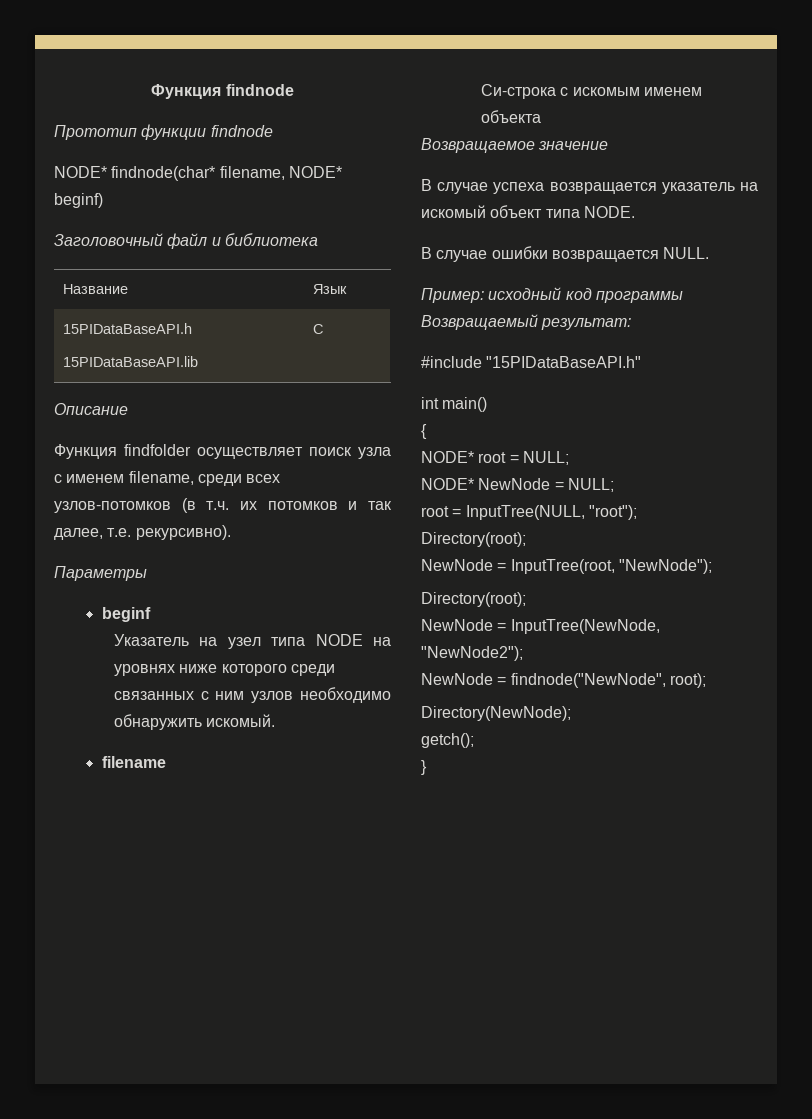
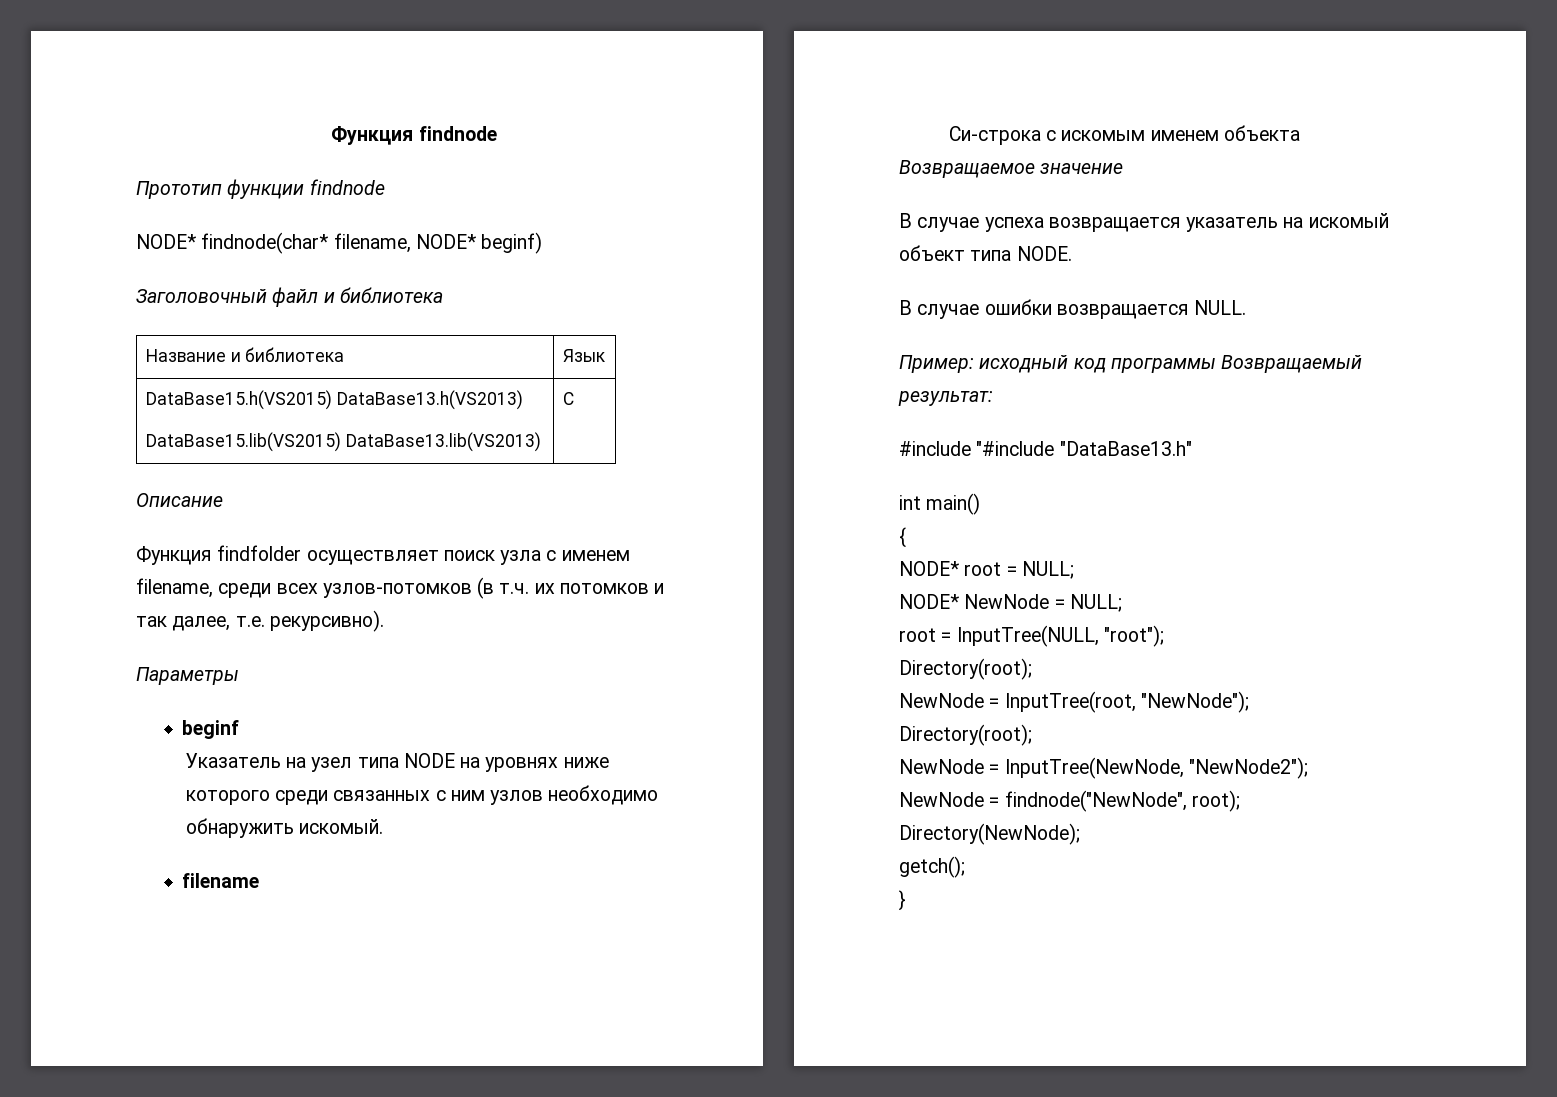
- Название | Язык
+ Название и библиотека | Язык
- 15PIDataBaseAPI.h
- 15PIDataBaseAPI.lib | C
+ DataBase15.h(VS2015) DataBase13.h(VS2013)
+ DataBase15.lib(VS2015) DataBase13.lib(VS2013) | C
- #include "15PIDataBaseAPI.h"
+ #include "#include "DataBase13.h"

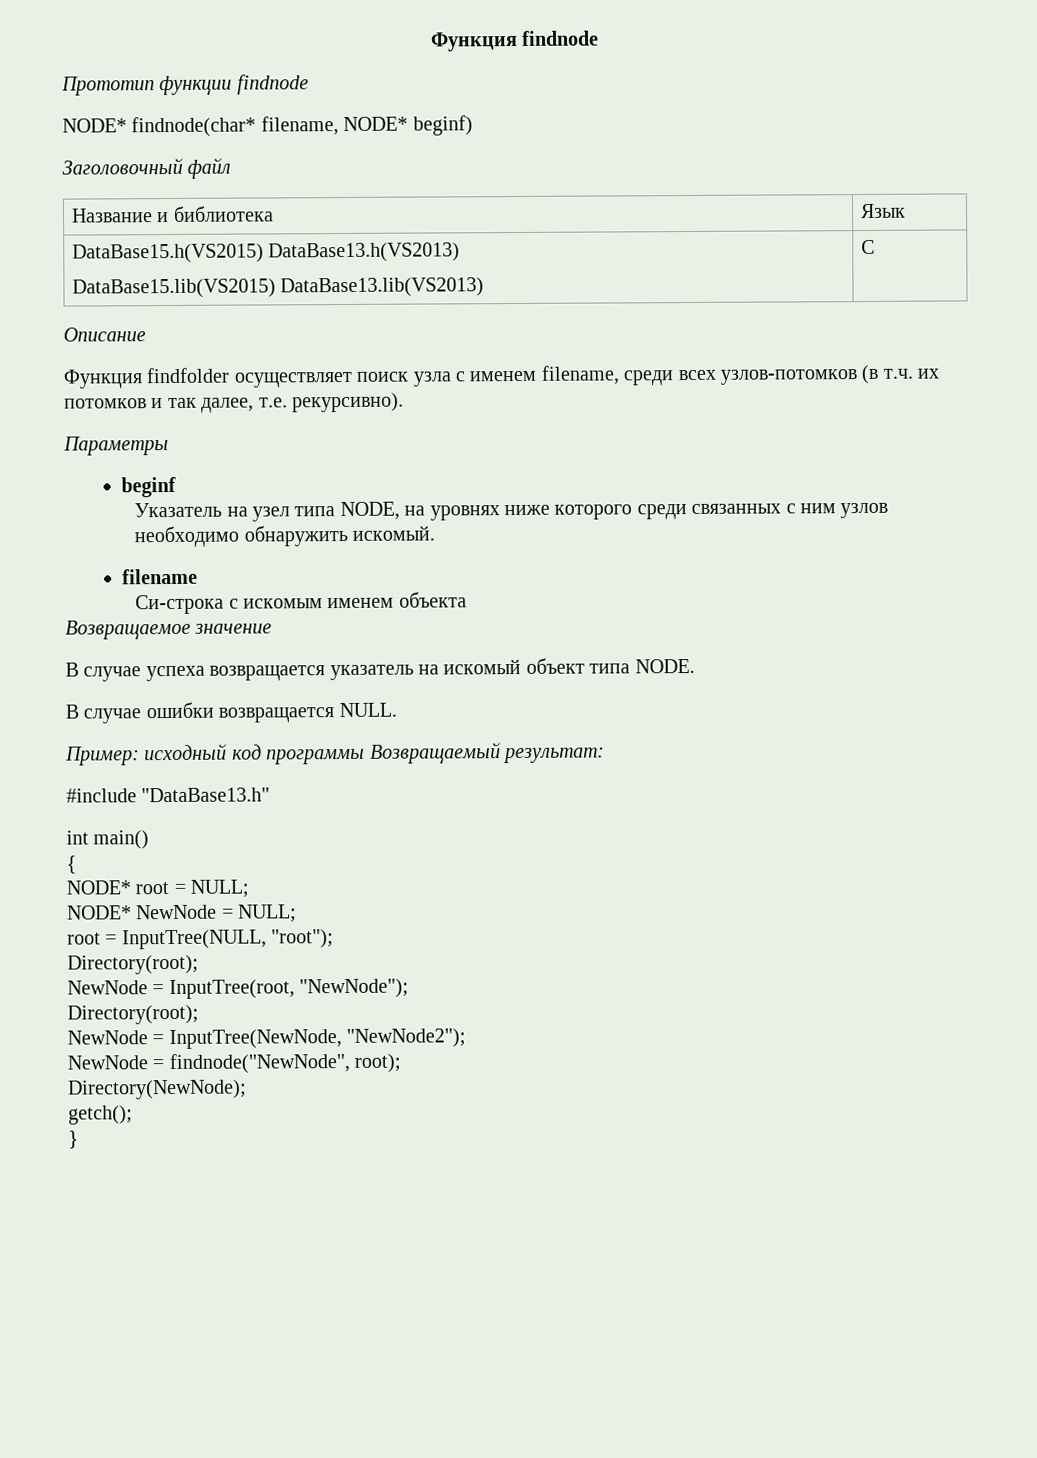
- Заголовочный файл и библиотека
+ Заголовочный файл
- Указатель на узел типа NODE на уровнях ниже которого среди связанных с ним узлов необходимо обнаружить искомый.
+ Указатель на узел типа NODE, на уровнях ниже которого среди связанных с ним узлов необходимо обнаружить искомый.
- #include "#include "DataBase13.h"
+ #include "DataBase13.h"

